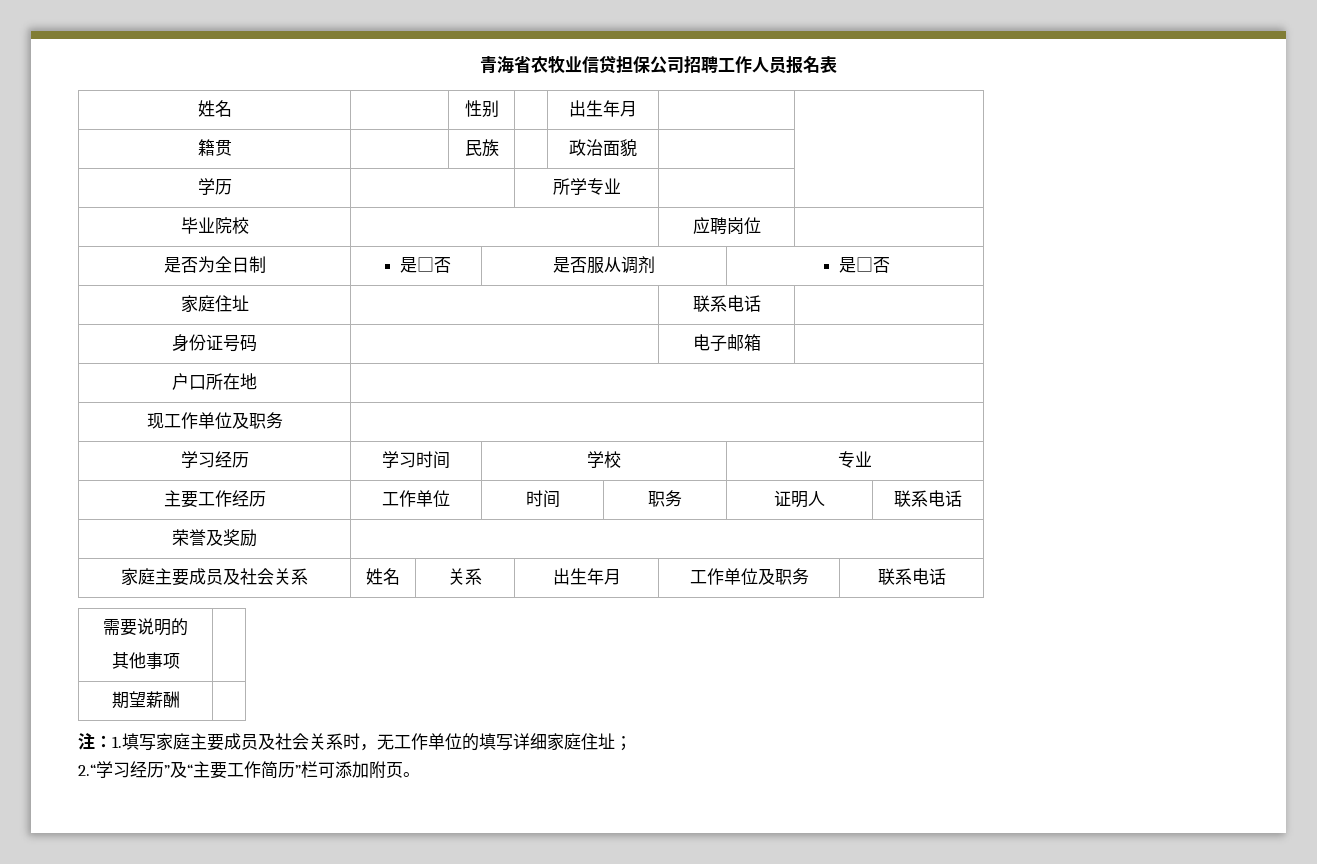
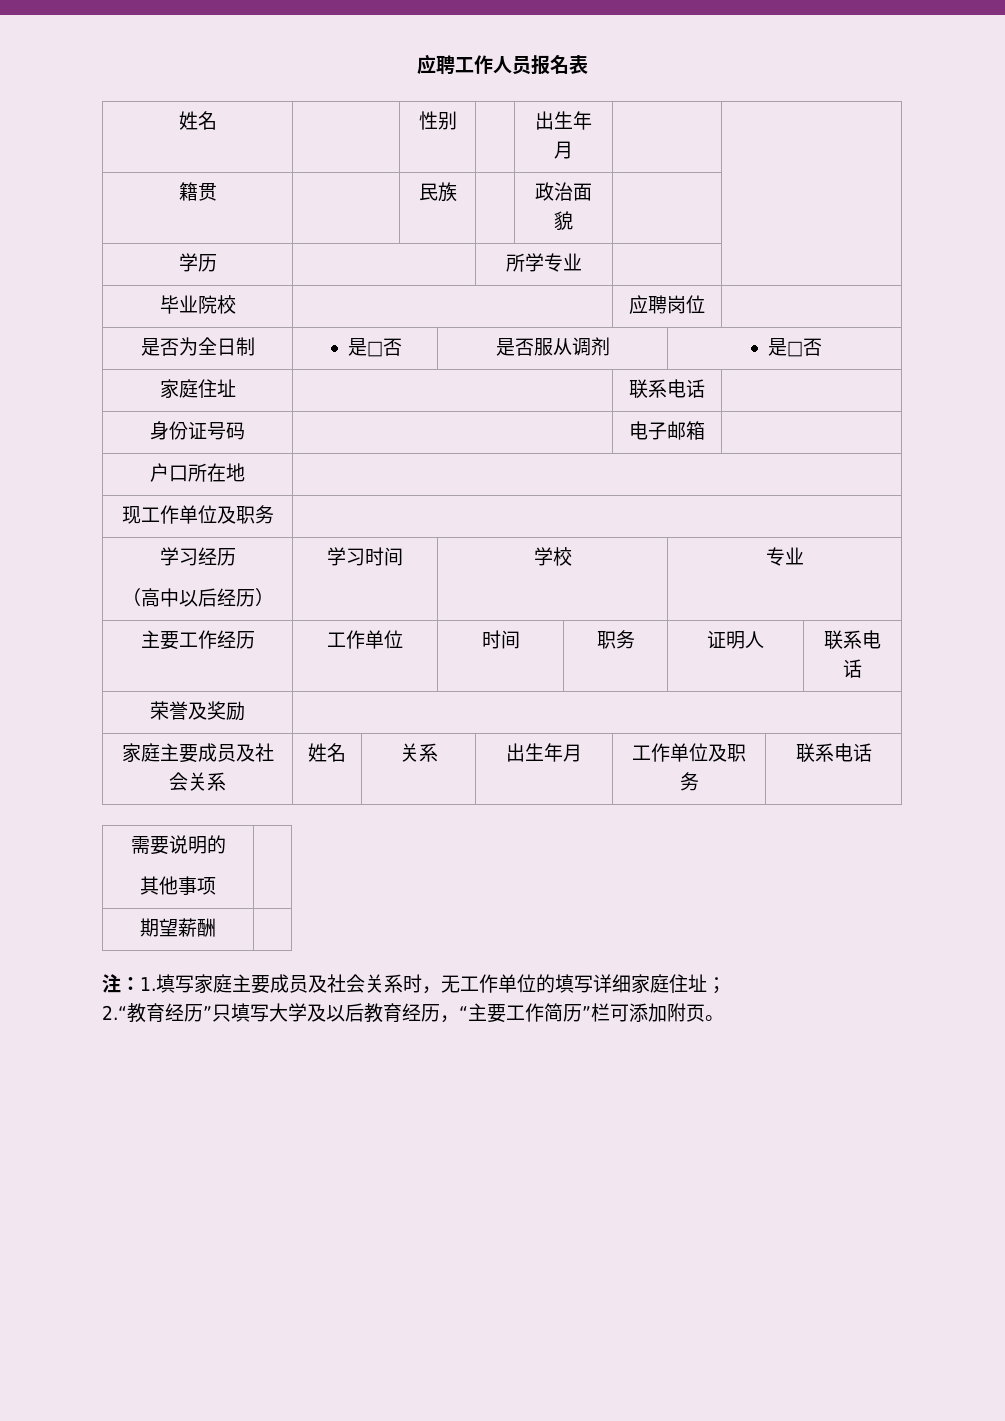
- 青海省农牧业信贷担保公司招聘工作人员报名表
+ 应聘工作人员报名表
- 学习经历 | 学习时间 | 学校 | 专业
+ 学习经历
+ （高中以后经历） | 学习时间 | 学校 | 专业
- 2.“学习经历”及“主要工作简历”栏可添加附页。
+ 2.“教育经历”只填写大学及以后教育经历，“主要工作简历”栏可添加附页。

